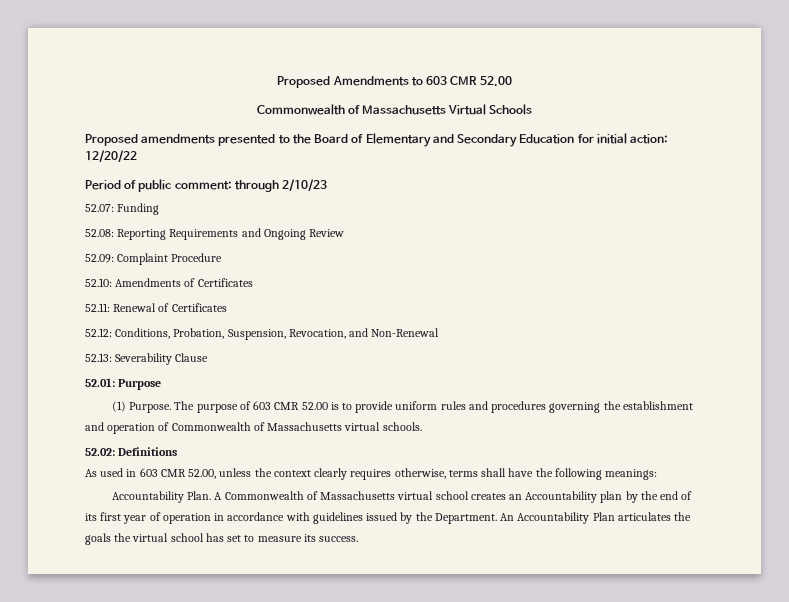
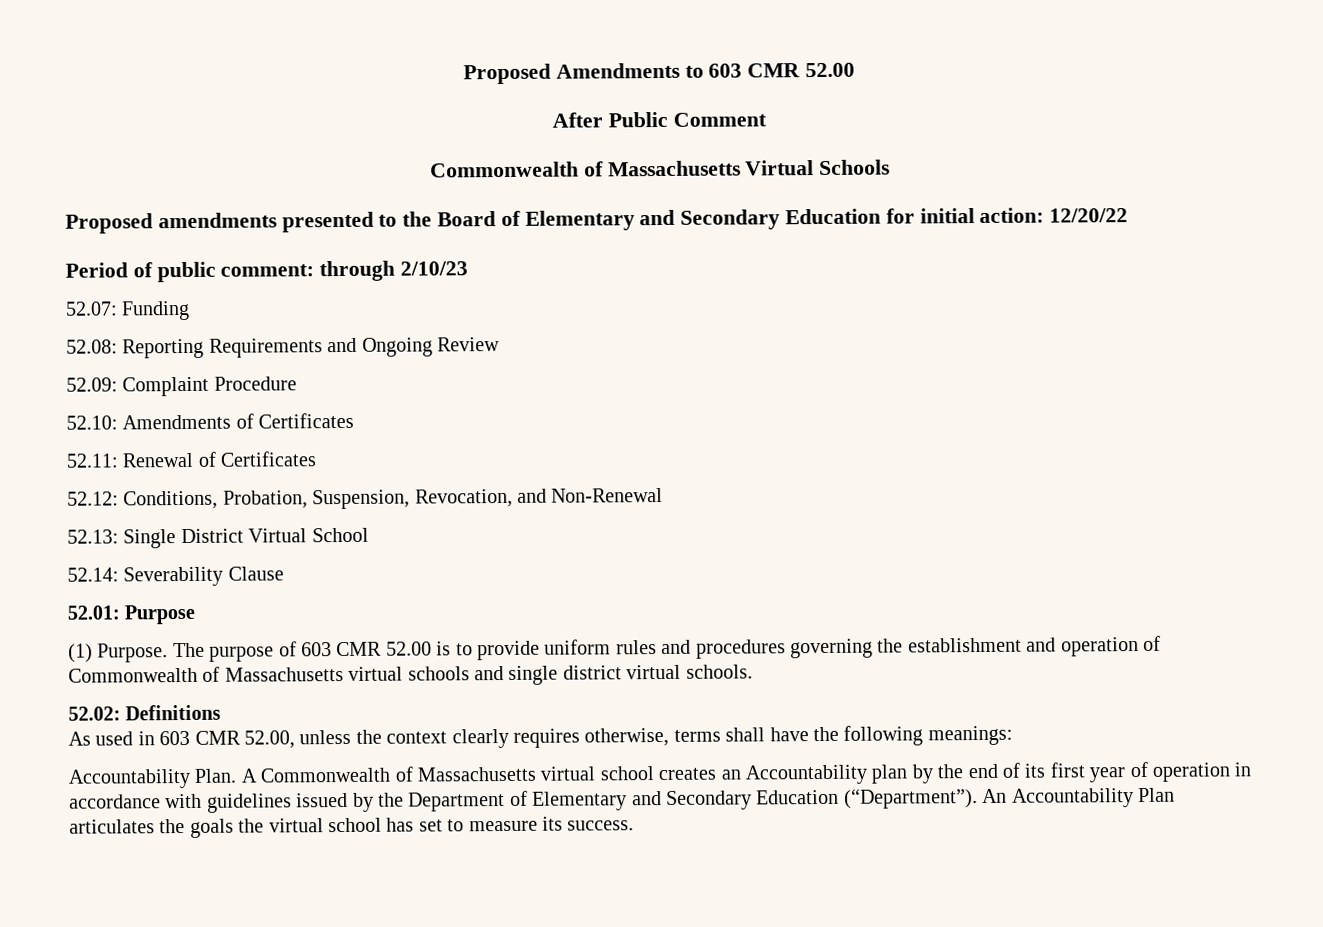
+ After Public Comment
- 52.13: Severability Clause
+ 52.13: Single District Virtual School
+ 52.14: Severability Clause
- The purpose of 603 CMR 52.00 is to provide uniform rules and procedures governing the establishment and operation of Commonwealth of Massachusetts virtual schools.
+ The purpose of 603 CMR 52.00 is to provide uniform rules and procedures governing the establishment and operation of Commonwealth of Massachusetts virtual schools and single district virtual schools.
- A Commonwealth of Massachusetts virtual school creates an Accountability plan by the end of its first year of operation in accordance with guidelines issued by the Department.
+ A Commonwealth of Massachusetts virtual school creates an Accountability plan by the end of its first year of operation in accordance with guidelines issued by the Department of Elementary and Secondary Education (“Department”).

